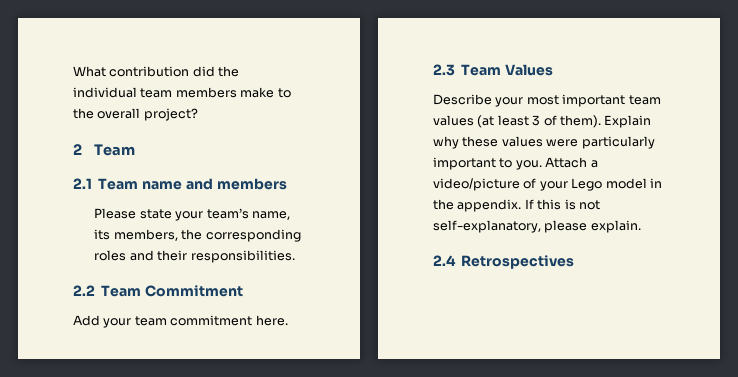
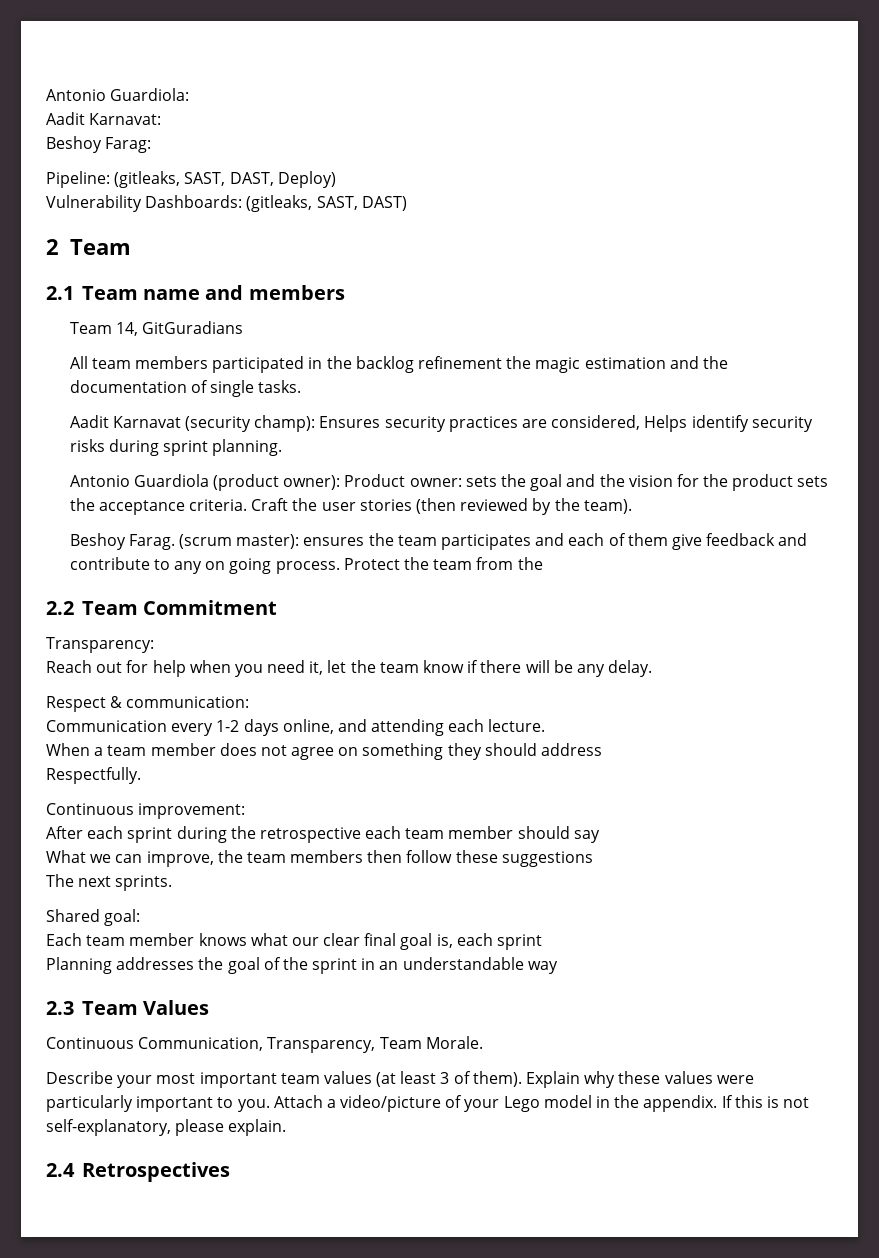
- What contribution did the individual team members make to the overall project?
+ Antonio Guardiola:
+ Aadit Karnavat:
+ Beshoy Farag:
+ Pipeline: (gitleaks, SAST, DAST, Deploy)
+ Vulnerability Dashboards: (gitleaks, SAST, DAST)
- Please state your team’s name, its members, the corresponding roles and their responsibilities.
+ Team 14, GitGuradians
+ All team members participated in the backlog refinement the magic estimation and the documentation of single tasks.
+ Aadit Karnavat (security champ): Ensures security practices are considered, Helps identify security risks during sprint planning.
+ Antonio Guardiola (product owner): Product owner: sets the goal and the vision for the product sets the acceptance criteria. Craft the user stories (then reviewed by the team).
+ Beshoy Farag. (scrum master): ensures the team participates and each of them give feedback and contribute to any on going process. Protect the team from the
  2.2 Team Commitment
- Add your team commitment here.
+ Transparency:
+ Reach out for help when you need it, let the team know if there will be any delay.
+ Respect & communication:
+ Communication every 1-2 days online, and attending each lecture.
+ When a team member does not agree on something they should address
+ Respectfully.
+ Continuous improvement:
+ After each sprint during the retrospective each team member should say
+ What we can improve, the team members then follow these suggestions
+ The next sprints.
+ Shared goal:
+ Each team member knows what our clear final goal is, each sprint
+ Planning addresses the goal of the sprint in an understandable way
  2.3 Team Values
+ Continuous Communication, Transparency, Team Morale.

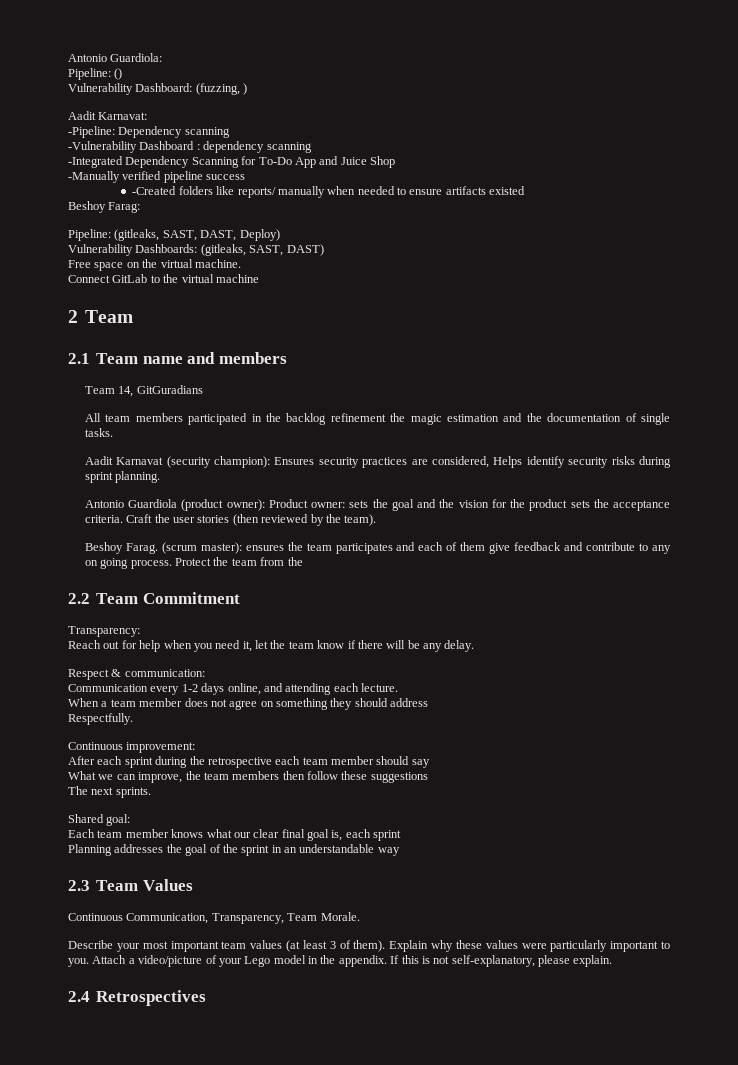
+ Pipeline: ()
+ Vulnerability Dashboard: (fuzzing, )
  Aadit Karnavat:
+ -Pipeline: Dependency scanning
+ -Vulnerability Dashboard : dependency scanning
+ -Integrated Dependency Scanning for To-Do App and Juice Shop
+ -Manually verified pipeline success
+ -Created folders like reports/ manually when needed to ensure artifacts existed
+ Free space on the virtual machine.
+ Connect GitLab to the virtual machine
- Aadit Karnavat (security champ): Ensures security practices are considered, Helps identify security risks during sprint planning.
+ Aadit Karnavat (security champion): Ensures security practices are considered, Helps identify security risks during sprint planning.

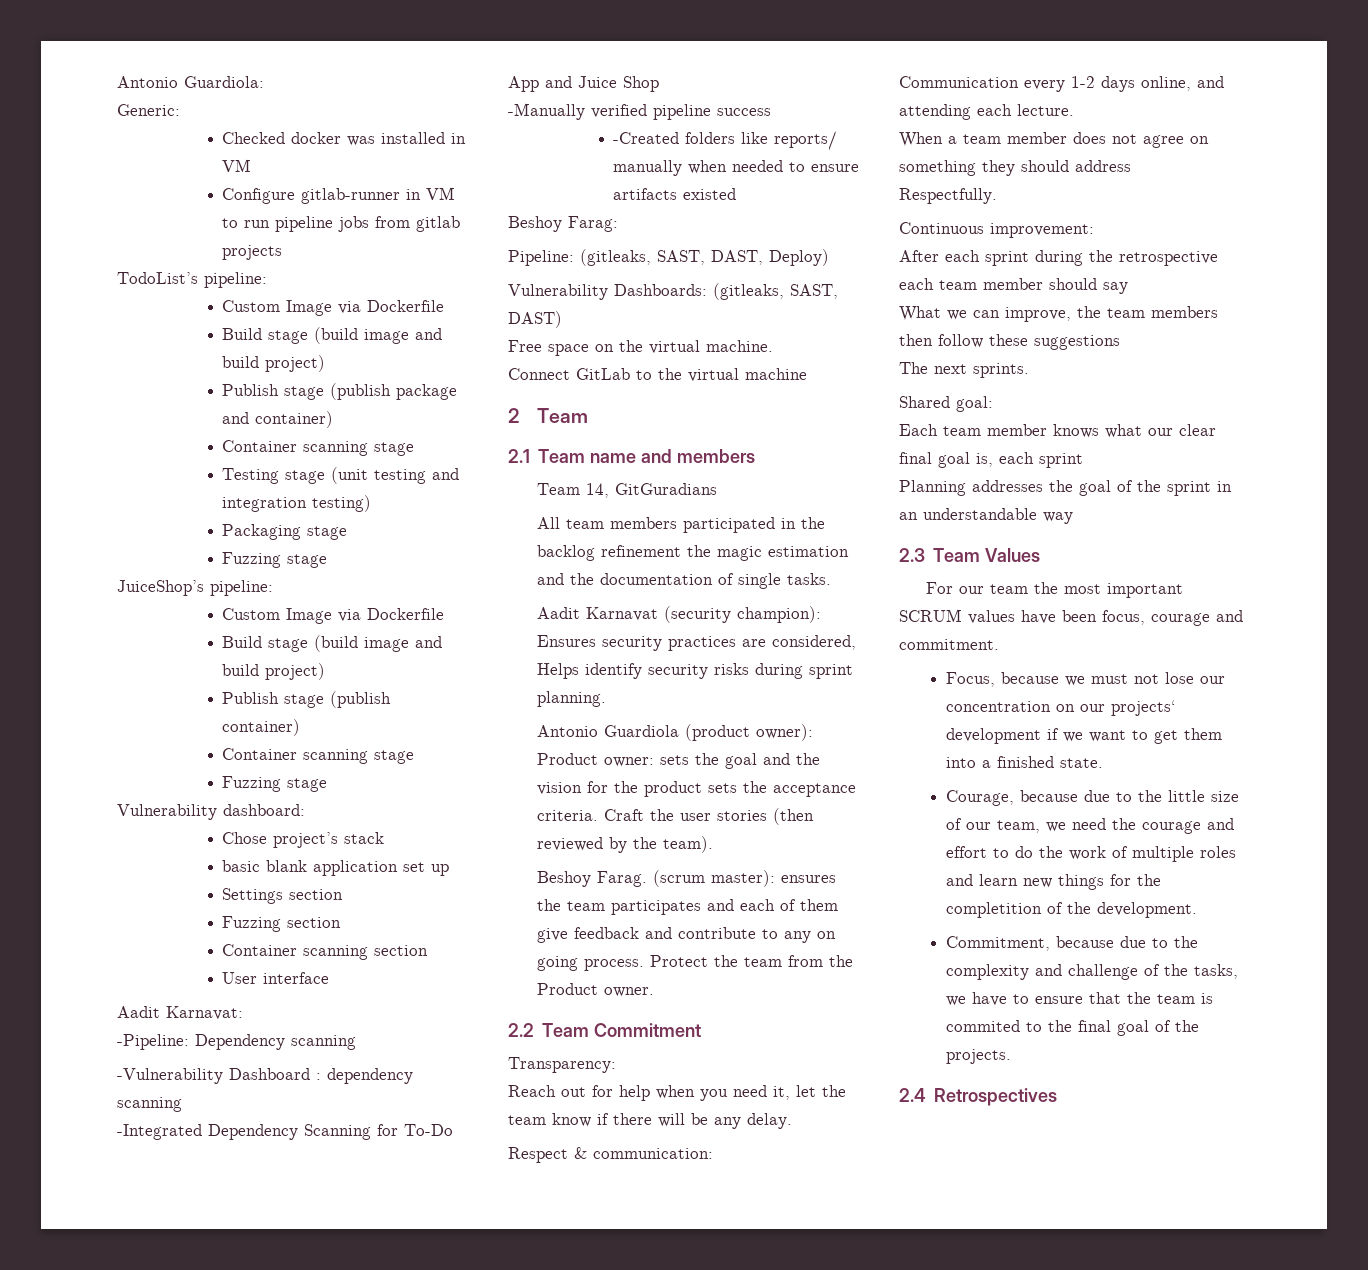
- Pipeline: ()
- Vulnerability Dashboard: (fuzzing, )
+ Generic:
+ Checked docker was installed in VM
+ Configure gitlab-runner in VM to run pipeline jobs from gitlab projects
+ TodoList’s pipeline:
+ Custom Image via Dockerfile
+ Build stage (build image and build project)
+ Publish stage (publish package and container)
+ Container scanning stage
+ Testing stage (unit testing and integration testing)
+ Packaging stage
+ Fuzzing stage
+ JuiceShop’s pipeline:
+ Custom Image via Dockerfile
+ Build stage (build image and build project)
+ Publish stage (publish container)
+ Container scanning stage
+ Fuzzing stage
+ Vulnerability dashboard:
+ Chose project’s stack
+ basic blank application set up
+ Settings section
+ Fuzzing section
+ Container scanning section
+ User interface
- Protect the team from the
+ Protect the team from the Product owner.
- Continuous Communication, Transparency, Team Morale.
- Describe your most important team values (at least 3 of them). Explain why these values were particularly important to you. Attach a video/picture of your Lego model in the appendix. If this is not self-explanatory, please explain.
+ For our team the most important SCRUM values have been focus, courage and commitment.
+ Focus, because we must not lose our concentration on our projects‘ development if we want to get them into a finished state.
+ Courage, because due to the little size of our team, we need the courage and effort to do the work of multiple roles and learn new things for the completition of the development.
+ Commitment, because due to the complexity and challenge of the tasks, we have to ensure that the team is commited to the final goal of the projects.

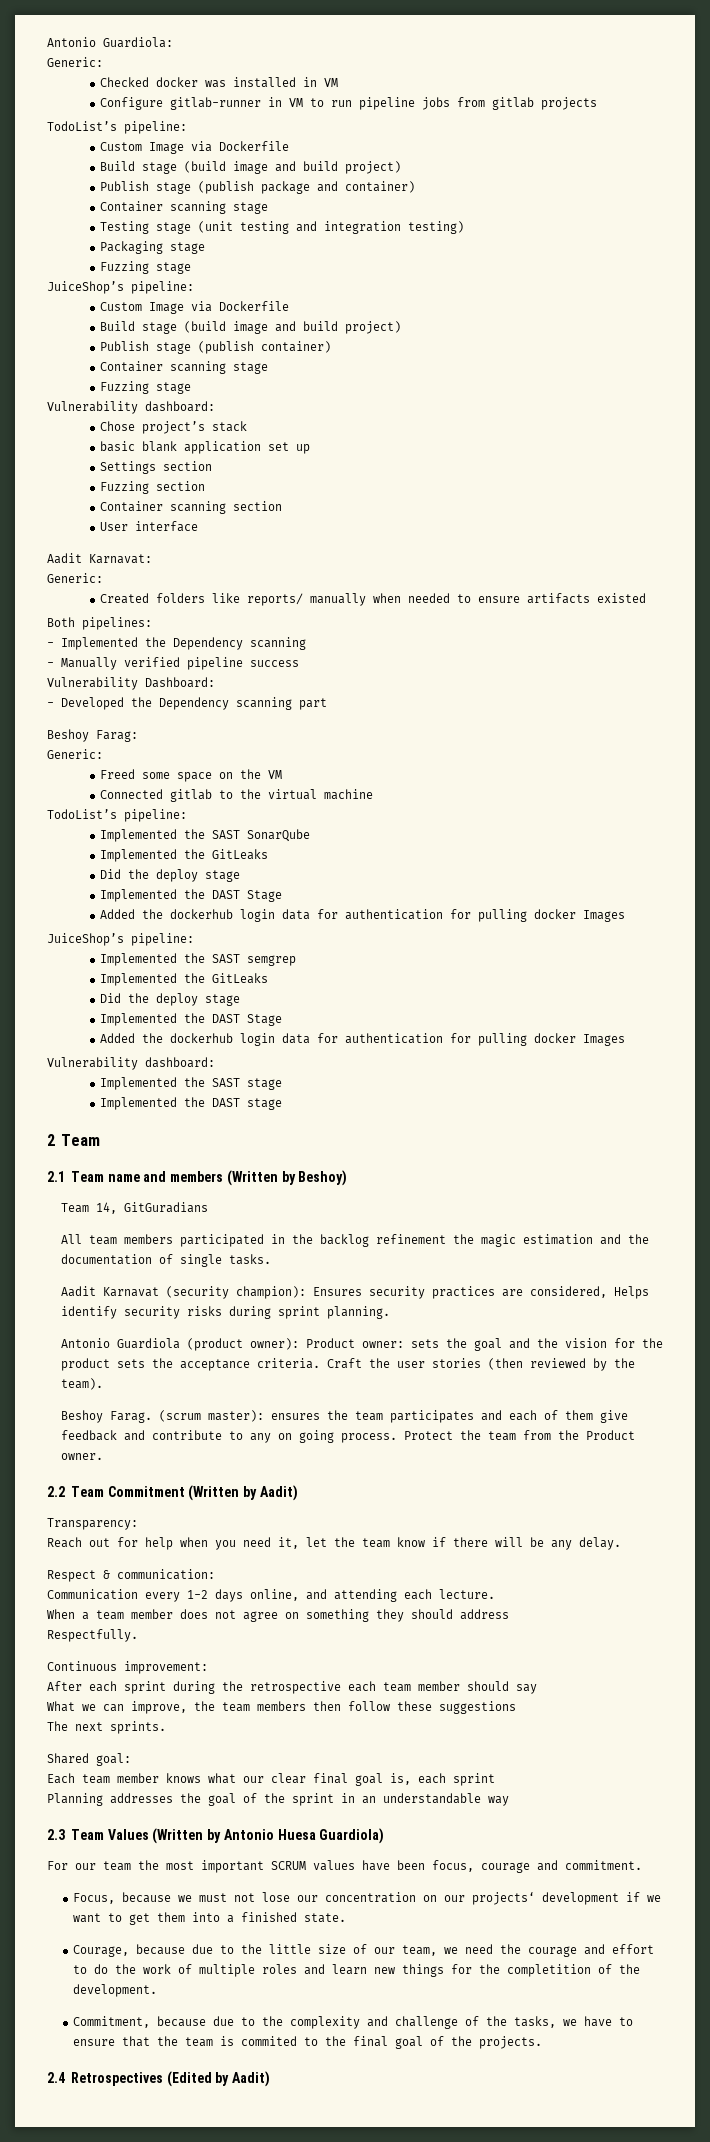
  Aadit Karnavat:
- -Pipeline: Dependency scanning
- -Vulnerability Dashboard : dependency scanning
- -Integrated Dependency Scanning for To-Do App and Juice Shop
- -Manually verified pipeline success
- -Created folders like reports/ manually when needed to ensure artifacts existed
+ Generic:
+ Created folders like reports/ manually when needed to ensure artifacts existed
+ Both pipelines:
+ - Implemented the Dependency scanning
+ - Manually verified pipeline success
+ Vulnerability Dashboard:
+ - Developed the Dependency scanning part
  Beshoy Farag:
- Pipeline: (gitleaks, SAST, DAST, Deploy)
- Vulnerability Dashboards: (gitleaks, SAST, DAST)
- Free space on the virtual machine.
- Connect GitLab to the virtual machine
+ Generic:
+ Freed some space on the VM
+ Connected gitlab to the virtual machine
+ TodoList’s pipeline:
+ Implemented the SAST SonarQube
+ Implemented the GitLeaks
+ Did the deploy stage
+ Implemented the DAST Stage
+ Added the dockerhub login data for authentication for pulling docker Images
+ JuiceShop’s pipeline:
+ Implemented the SAST semgrep
+ Implemented the GitLeaks
+ Did the deploy stage
+ Implemented the DAST Stage
+ Added the dockerhub login data for authentication for pulling docker Images
+ Vulnerability dashboard:
+ Implemented the SAST stage
+ Implemented the DAST stage
- 2.1 Team name and members
+ 2.1 Team name and members (Written by Beshoy)
- 2.2 Team Commitment
+ 2.2 Team Commitment (Written by Aadit)
- 2.3 Team Values
+ 2.3 Team Values (Written by Antonio Huesa Guardiola)
- 2.4 Retrospectives
+ 2.4 Retrospectives (Edited by Aadit)

